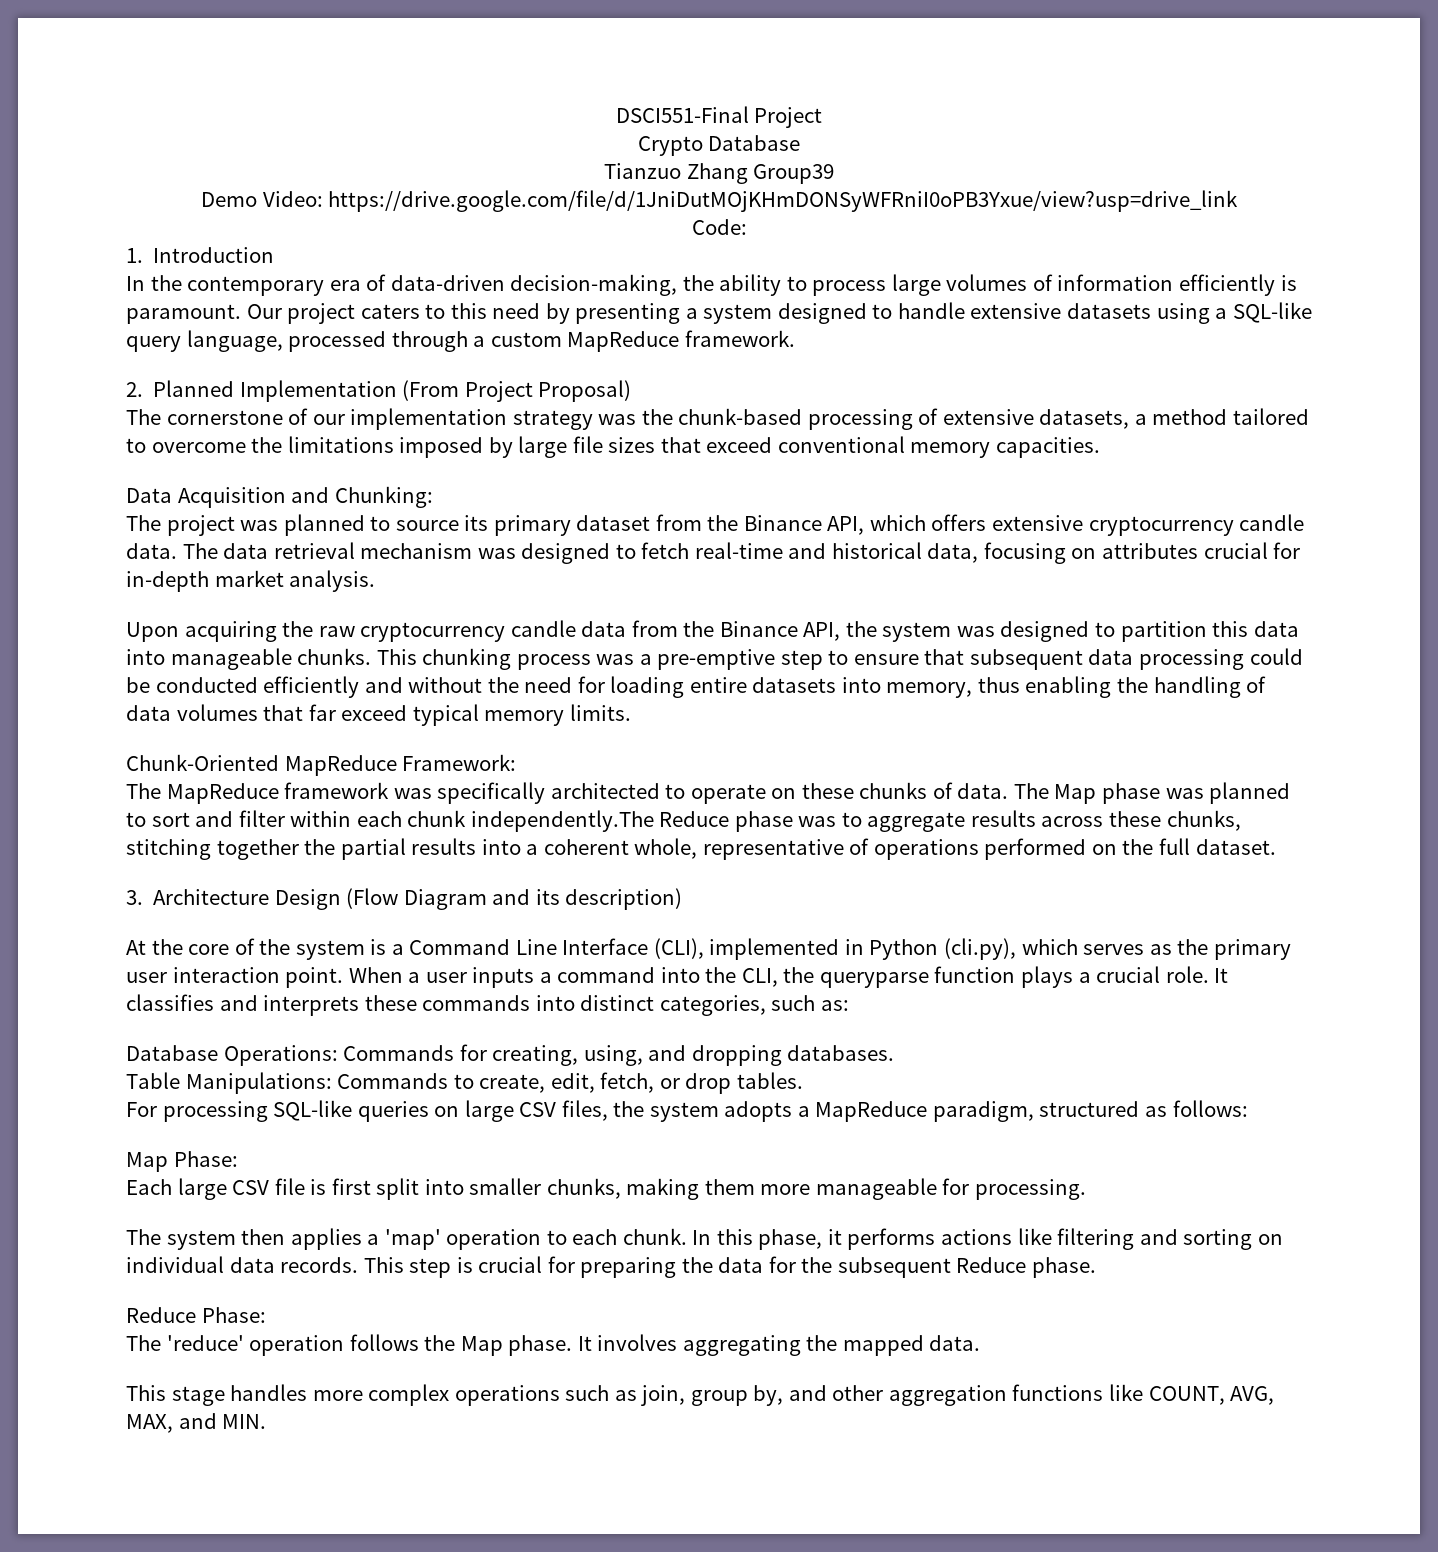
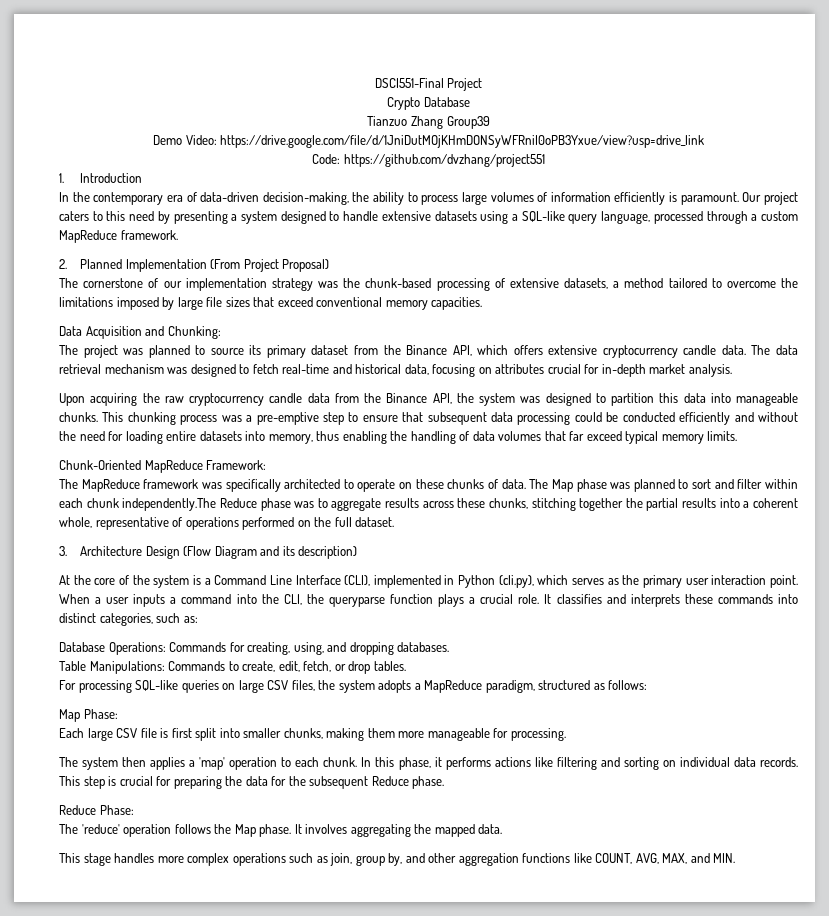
- Code:
+ Code: https://github.com/dvzhang/project551

